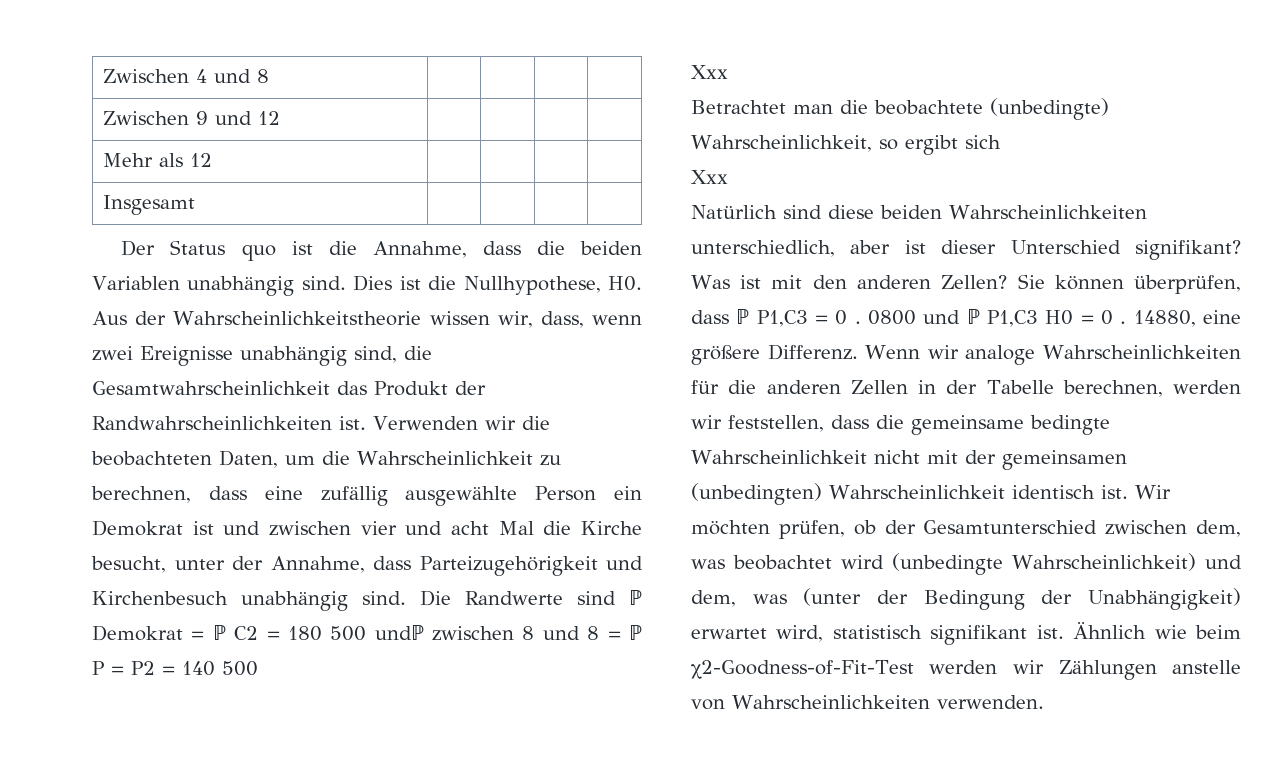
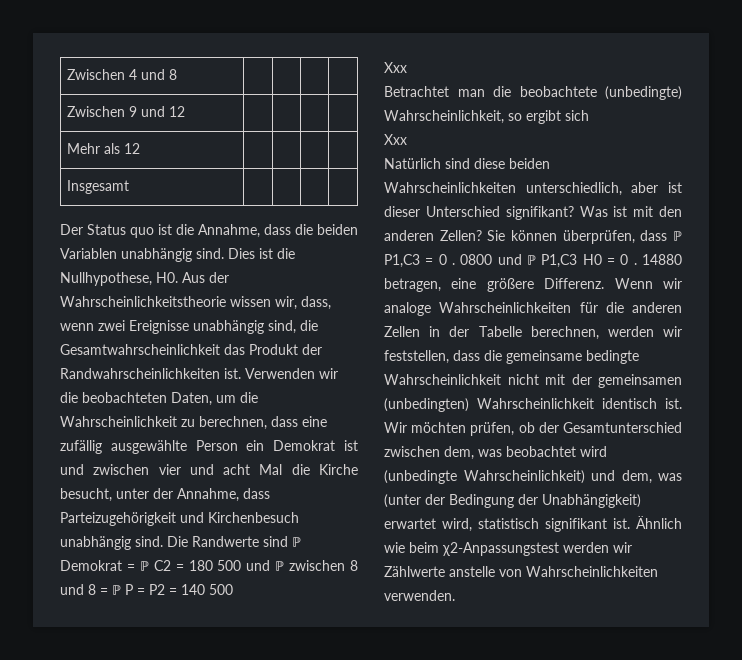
- Die Randwerte sind ℙ Demokrat = ℙ C2 = 180 500 undℙ zwischen 8 und 8 = ℙ P = P2 = 140 500
+ Die Randwerte sind ℙ Demokrat = ℙ C2 = 180 500 und ℙ zwischen 8 und 8 = ℙ P = P2 = 140 500
- 14880, eine größere Differenz.
+ 14880 betragen, eine größere Differenz.
- Ähnlich wie beim χ2-Goodness-of-Fit-Test werden wir Zählungen anstelle von Wahrscheinlichkeiten verwenden.
+ Ähnlich wie beim χ2-Anpassungstest werden wir Zählwerte anstelle von Wahrscheinlichkeiten verwenden.

